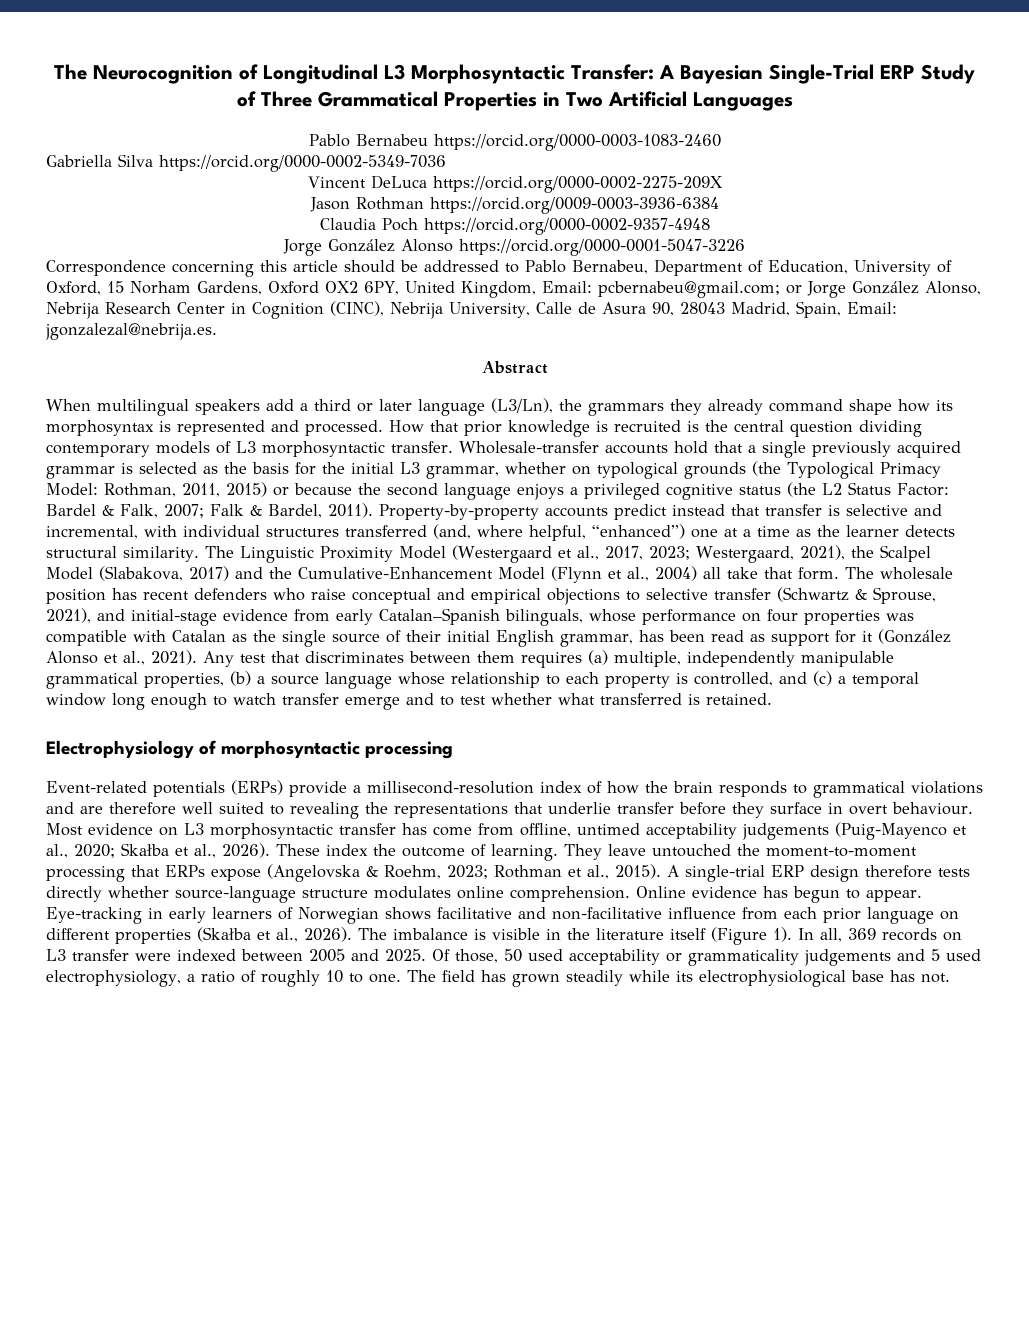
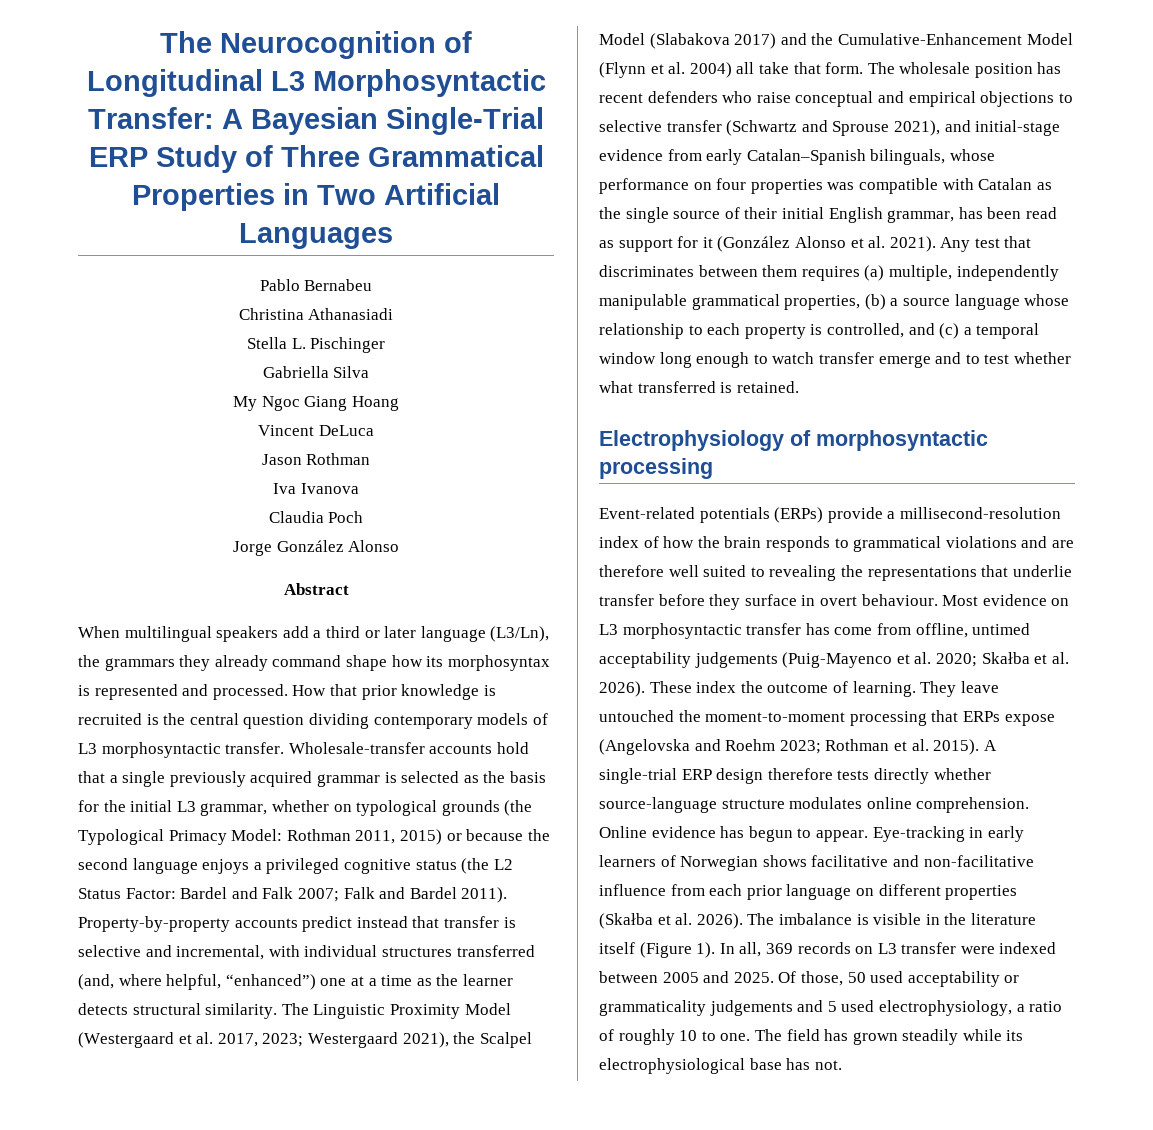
- Pablo Bernabeu https://orcid.org/0000-0003-1083-2460
- Gabriella Silva https://orcid.org/0000-0002-5349-7036
+ Pablo Bernabeu
+ Christina Athanasiadi
+ Stella L. Pischinger
+ Gabriella Silva
+ My Ngoc Giang Hoang
- Vincent DeLuca https://orcid.org/0000-0002-2275-209X
+ Vincent DeLuca
- Jason Rothman https://orcid.org/0009-0003-3936-6384
+ Jason Rothman
+ Iva Ivanova
- Claudia Poch https://orcid.org/0000-0002-9357-4948
+ Claudia Poch
- Jorge González Alonso https://orcid.org/0000-0001-5047-3226
- Correspondence concerning this article should be addressed to Pablo Bernabeu, Department of Education, University of Oxford, 15 Norham Gardens, Oxford OX2 6PY, United Kingdom, Email: pcbernabeu@gmail.com; or Jorge González Alonso, Nebrija Research Center in Cognition (CINC), Nebrija University, Calle de Asura 90, 28043 Madrid, Spain, Email: jgonzalezal@nebrija.es.
+ Jorge González Alonso
- Wholesale-transfer accounts hold that a single previously acquired grammar is selected as the basis for the initial L3 grammar, whether on typological grounds (the Typological Primacy Model: Rothman, 2011, 2015) or because the second language enjoys a privileged cognitive status (the L2 Status Factor: Bardel & Falk, 2007; Falk & Bardel, 2011).
+ Wholesale-transfer accounts hold that a single previously acquired grammar is selected as the basis for the initial L3 grammar, whether on typological grounds (the Typological Primacy Model: Rothman 2011, 2015) or because the second language enjoys a privileged cognitive status (the L2 Status Factor: Bardel and Falk 2007; Falk and Bardel 2011).
- The Linguistic Proximity Model (Westergaard et al., 2017, 2023; Westergaard, 2021), the Scalpel Model (Slabakova, 2017) and the Cumulative-Enhancement Model (Flynn et al., 2004) all take that form.
+ The Linguistic Proximity Model (Westergaard et al. 2017, 2023; Westergaard 2021), the Scalpel Model (Slabakova 2017) and the Cumulative-Enhancement Model (Flynn et al. 2004) all take that form.
- The wholesale position has recent defenders who raise conceptual and empirical objections to selective transfer (Schwartz & Sprouse, 2021), and initial-stage evidence from early Catalan–Spanish bilinguals, whose performance on four properties was compatible with Catalan as the single source of their initial English grammar, has been read as support for it (González Alonso et al., 2021).
+ The wholesale position has recent defenders who raise conceptual and empirical objections to selective transfer (Schwartz and Sprouse 2021), and initial-stage evidence from early Catalan–Spanish bilinguals, whose performance on four properties was compatible with Catalan as the single source of their initial English grammar, has been read as support for it (González Alonso et al. 2021).
- Most evidence on L3 morphosyntactic transfer has come from offline, untimed acceptability judgements (Puig-Mayenco et al., 2020; Skałba et al., 2026).
+ Most evidence on L3 morphosyntactic transfer has come from offline, untimed acceptability judgements (Puig-Mayenco et al. 2020; Skałba et al. 2026).
- They leave untouched the moment-to-moment processing that ERPs expose (Angelovska & Roehm, 2023; Rothman et al., 2015).
+ They leave untouched the moment-to-moment processing that ERPs expose (Angelovska and Roehm 2023; Rothman et al. 2015).
- Eye-tracking in early learners of Norwegian shows facilitative and non-facilitative influence from each prior language on different properties (Skałba et al., 2026).
+ Eye-tracking in early learners of Norwegian shows facilitative and non-facilitative influence from each prior language on different properties (Skałba et al. 2026).

